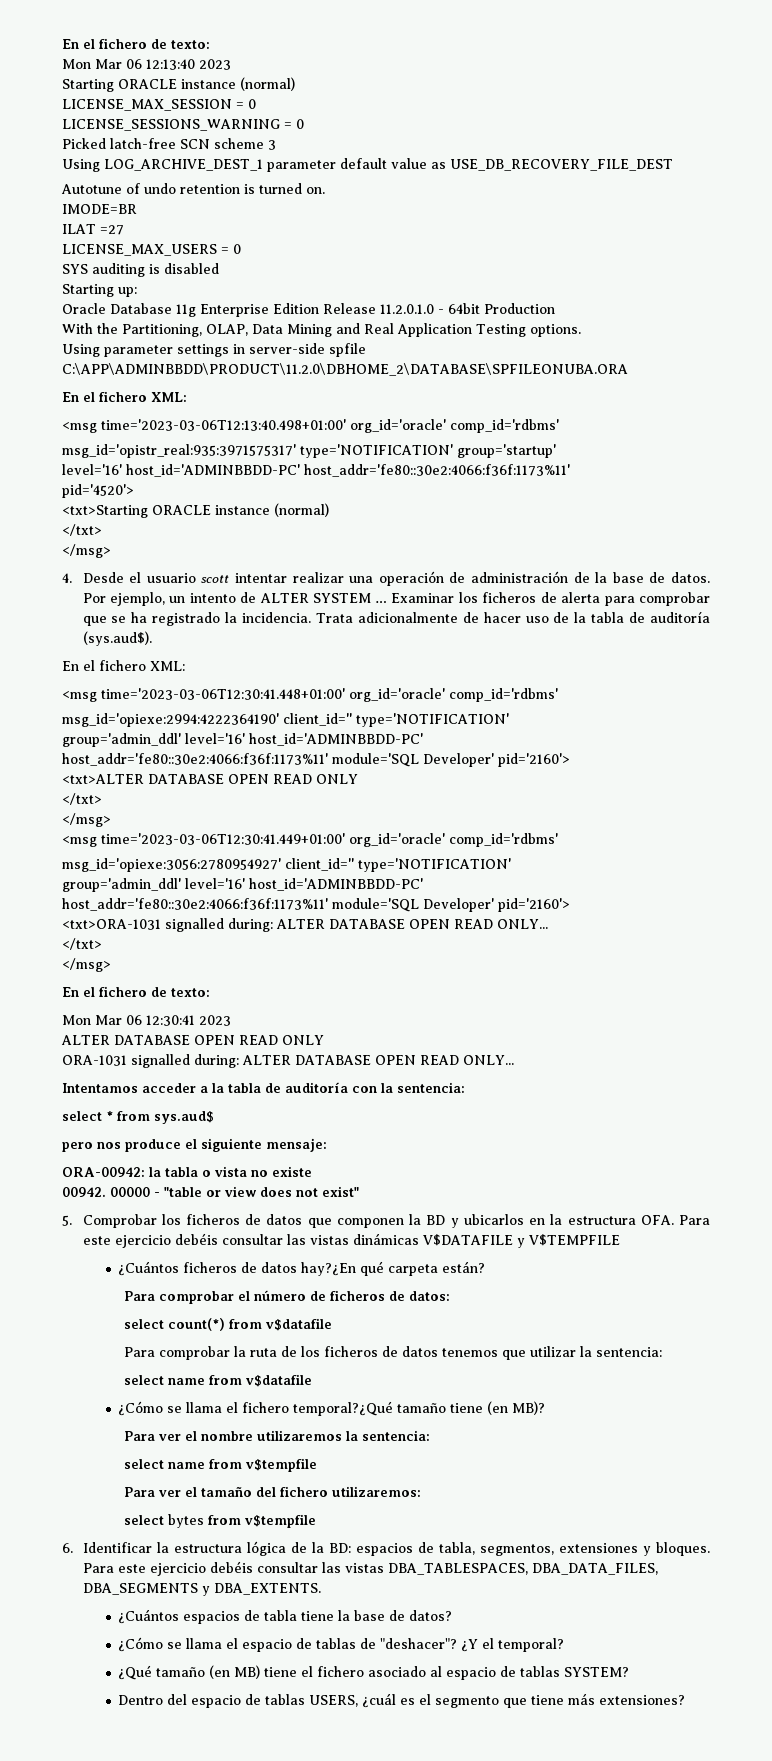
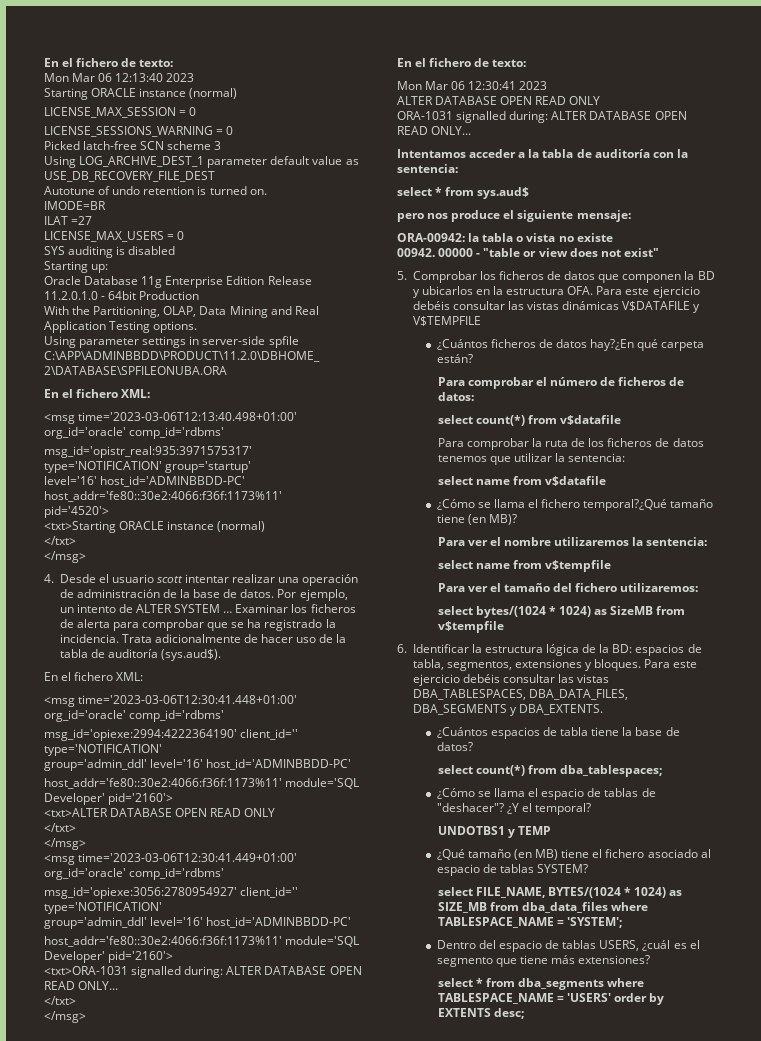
- select bytes from v$tempfile
+ select bytes/(1024 * 1024) as SizeMB from v$tempfile
+ select count(*) from dba_tablespaces;
+ UNDOTBS1 y TEMP
+ select FILE_NAME, BYTES/(1024 * 1024) as SIZE_MB from dba_data_files where TABLESPACE_NAME = 'SYSTEM';
+ select * from dba_segments where TABLESPACE_NAME = 'USERS' order by EXTENTS desc;

